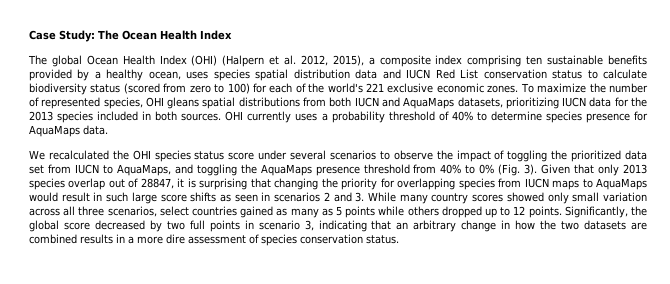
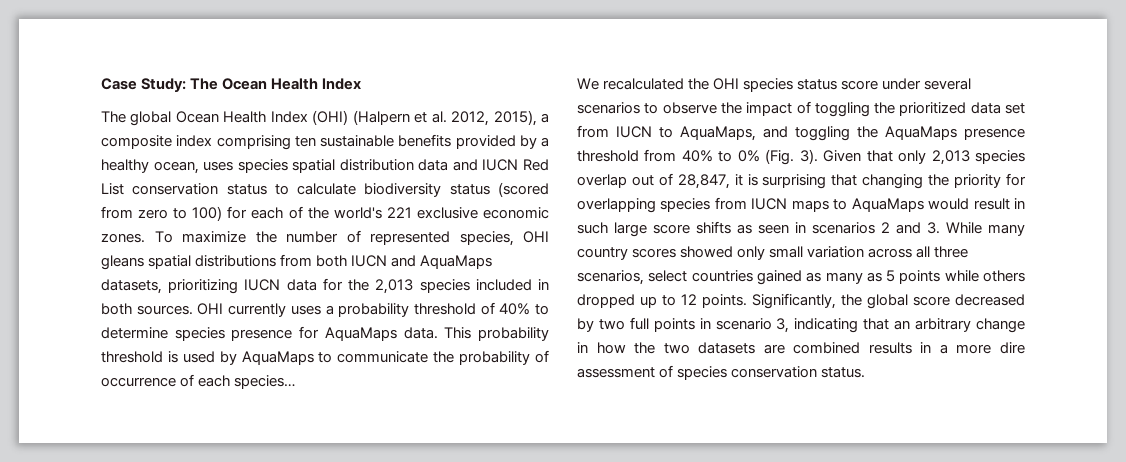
- To maximize the number of represented species, OHI gleans spatial distributions from both IUCN and AquaMaps datasets, prioritizing IUCN data for the 2013 species included in both sources.
+ To maximize the number of represented species, OHI gleans spatial distributions from both IUCN and AquaMaps datasets, prioritizing IUCN data for the 2,013 species included in both sources.
+ This probability threshold is used by AquaMaps to communicate the probability of occurrence of each species…
- Given that only 2013 species overlap out of 28847, it is surprising that changing the priority for overlapping species from IUCN maps to AquaMaps would result in such large score shifts as seen in scenarios 2 and 3. While many country scores showed only small variation across all three scenarios, select countries gained as many as 5 points while others dropped up to 12 points.
+ Given that only 2,013 species overlap out of 28,847, it is surprising that changing the priority for overlapping species from IUCN maps to AquaMaps would result in such large score shifts as seen in scenarios 2 and 3. While many country scores showed only small variation across all three scenarios, select countries gained as many as 5 points while others dropped up to 12 points.

